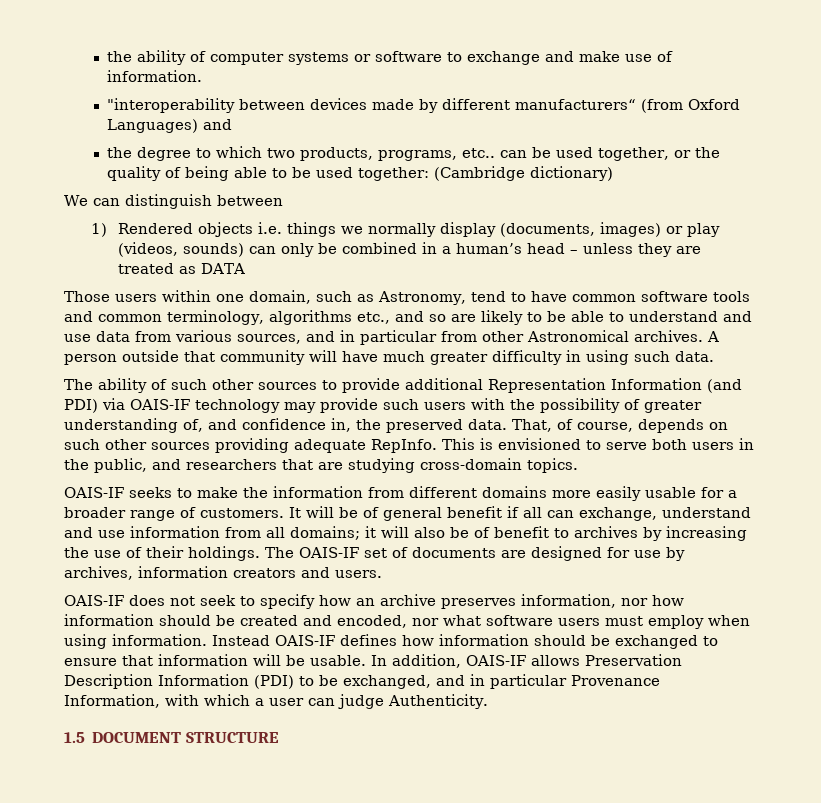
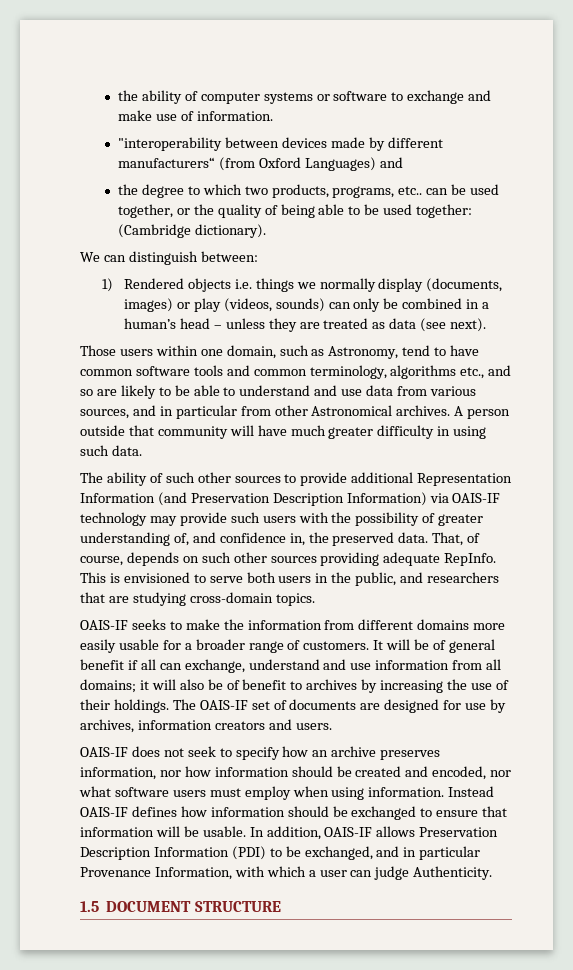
- the degree to which two products, programs, etc.. can be used together, or the quality of being able to be used together: (Cambridge dictionary)
+ the degree to which two products, programs, etc.. can be used together, or the quality of being able to be used together: (Cambridge dictionary).
- We can distinguish between
+ We can distinguish between:
- 1) Rendered objects i.e. things we normally display (documents, images) or play (videos, sounds) can only be combined in a human’s head – unless they are treated as DATA
+ 1) Rendered objects i.e. things we normally display (documents, images) or play (videos, sounds) can only be combined in a human’s head – unless they are treated as data (see next).
- The ability of such other sources to provide additional Representation Information (and PDI) via OAIS-IF technology may provide such users with the possibility of greater understanding of, and confidence in, the preserved data.
+ The ability of such other sources to provide additional Representation Information (and Preservation Description Information) via OAIS-IF technology may provide such users with the possibility of greater understanding of, and confidence in, the preserved data.

